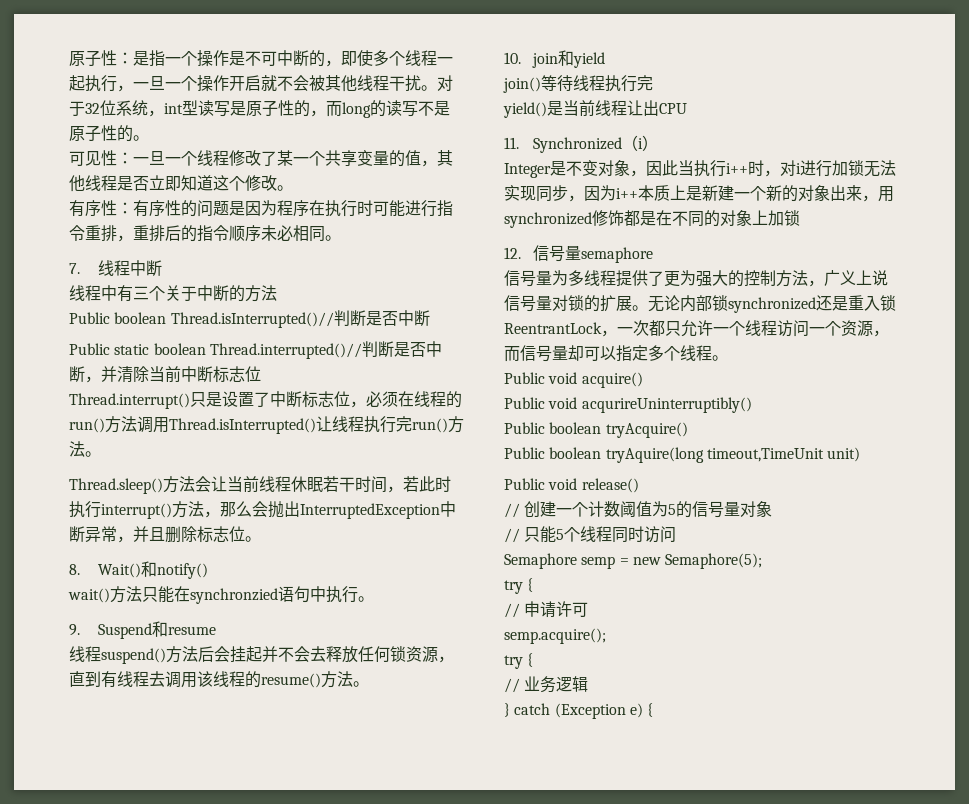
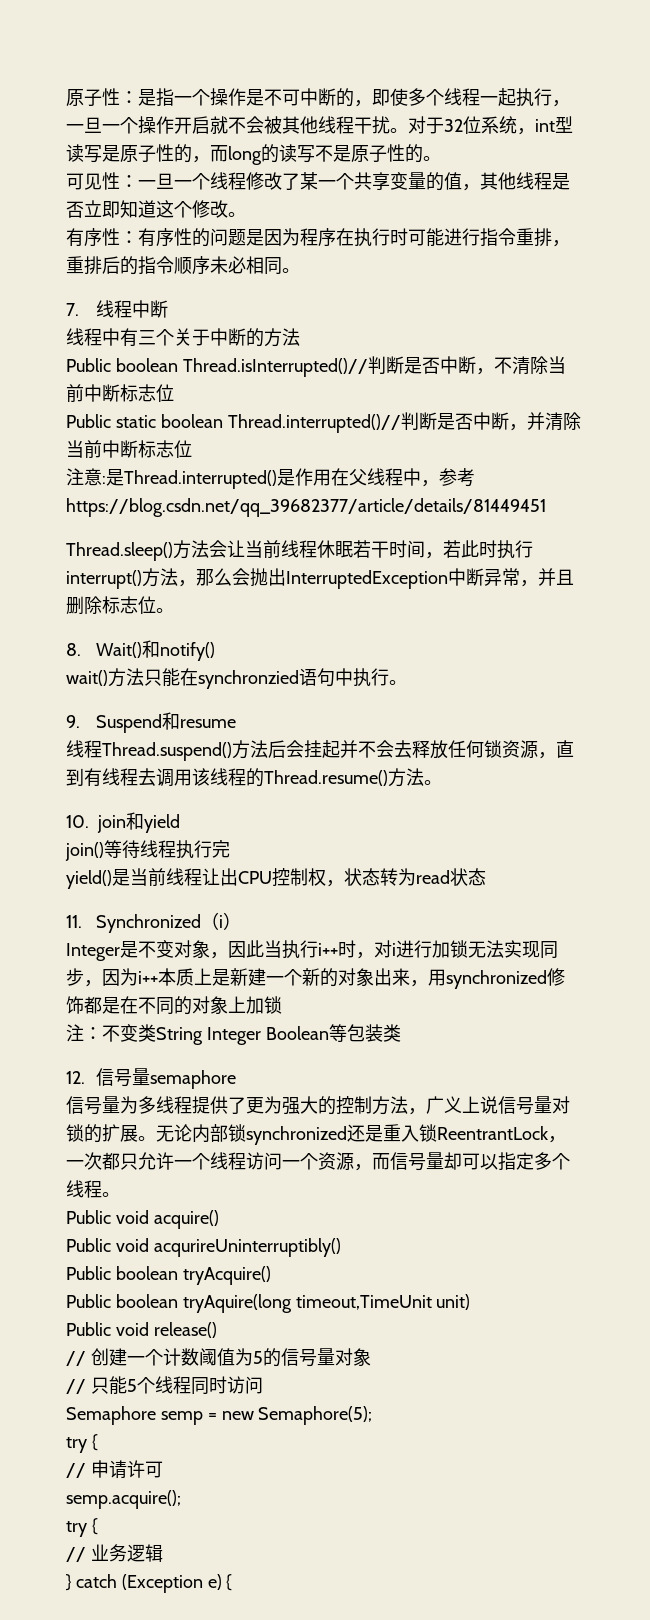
- Public boolean Thread.isInterrupted()//判断是否中断
+ Public boolean Thread.isInterrupted()//判断是否中断，不清除当前中断标志位
- Thread.interrupt()只是设置了中断标志位，必须在线程的run()方法调用Thread.isInterrupted()让线程执行完run()方法。
+ 注意:是Thread.interrupted()是作用在父线程中，参考https://blog.csdn.net/qq_39682377/article/details/81449451
- 线程suspend()方法后会挂起并不会去释放任何锁资源，直到有线程去调用该线程的resume()方法。
+ 线程Thread.suspend()方法后会挂起并不会去释放任何锁资源，直到有线程去调用该线程的Thread.resume()方法。
- yield()是当前线程让出CPU
+ yield()是当前线程让出CPU控制权，状态转为read状态
+ 注：不变类String Integer Boolean等包装类

